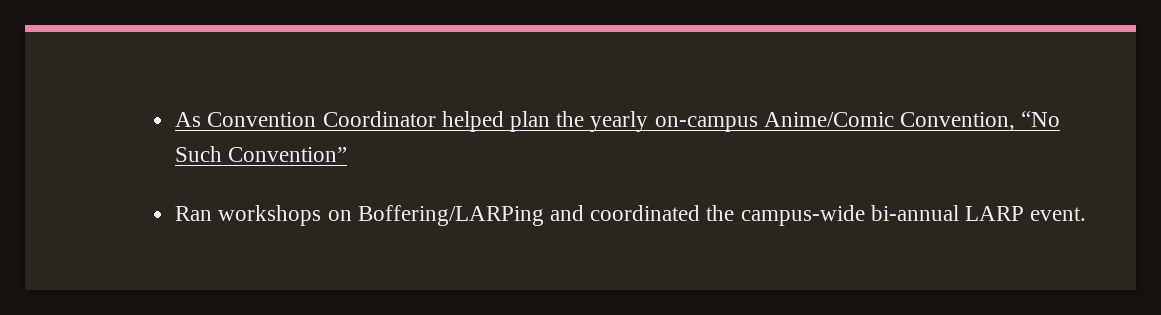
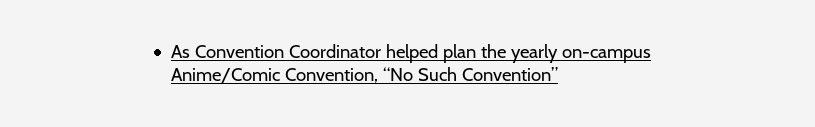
- Ran workshops on Boffering/LARPing and coordinated the campus-wide bi-annual LARP event.

